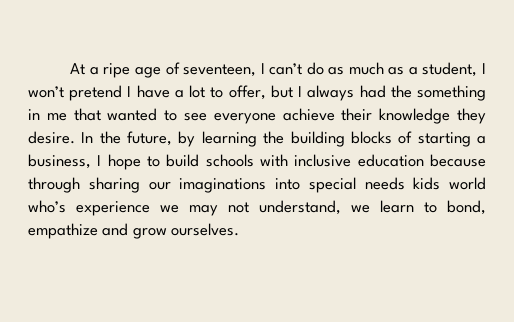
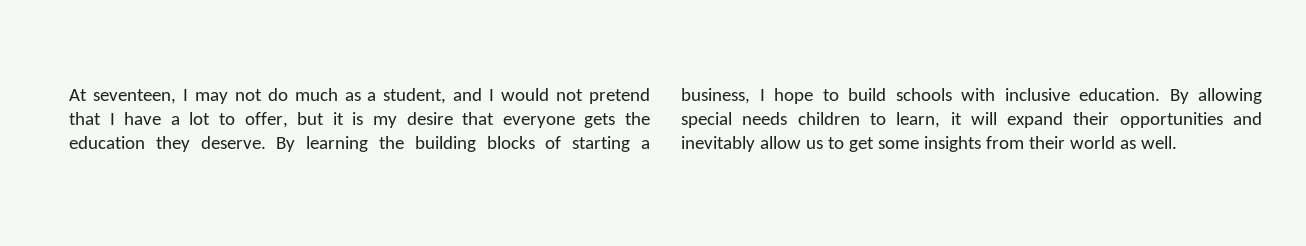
- At a ripe age of seventeen, I can’t do as much as a student, I won’t pretend I have a lot to offer, but I always had the something in me that wanted to see everyone achieve their knowledge they desire. In the future, by learning the building blocks of starting a business, I hope to build schools with inclusive education because through sharing our imaginations into special needs kids world who’s experience we may not understand, we learn to bond, empathize and grow ourselves.
+ At seventeen, I may not do much as a student, and I would not pretend that I have a lot to offer, but it is my desire that everyone gets the education they deserve. By learning the building blocks of starting a business, I hope to build schools with inclusive education. By allowing special needs children to learn, it will expand their opportunities and inevitably allow us to get some insights from their world as well.

